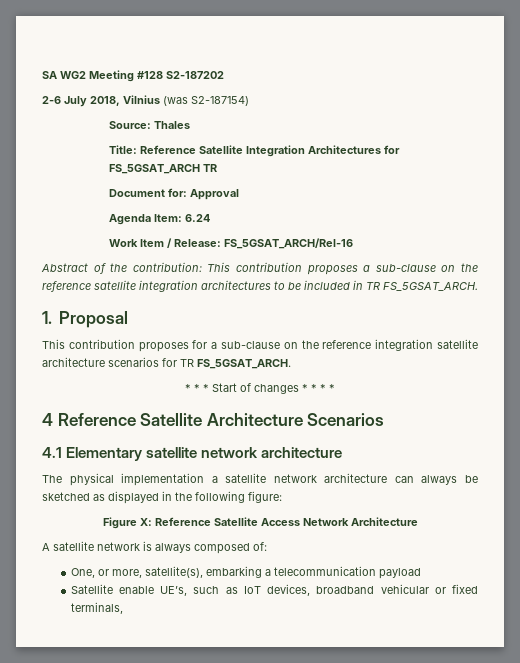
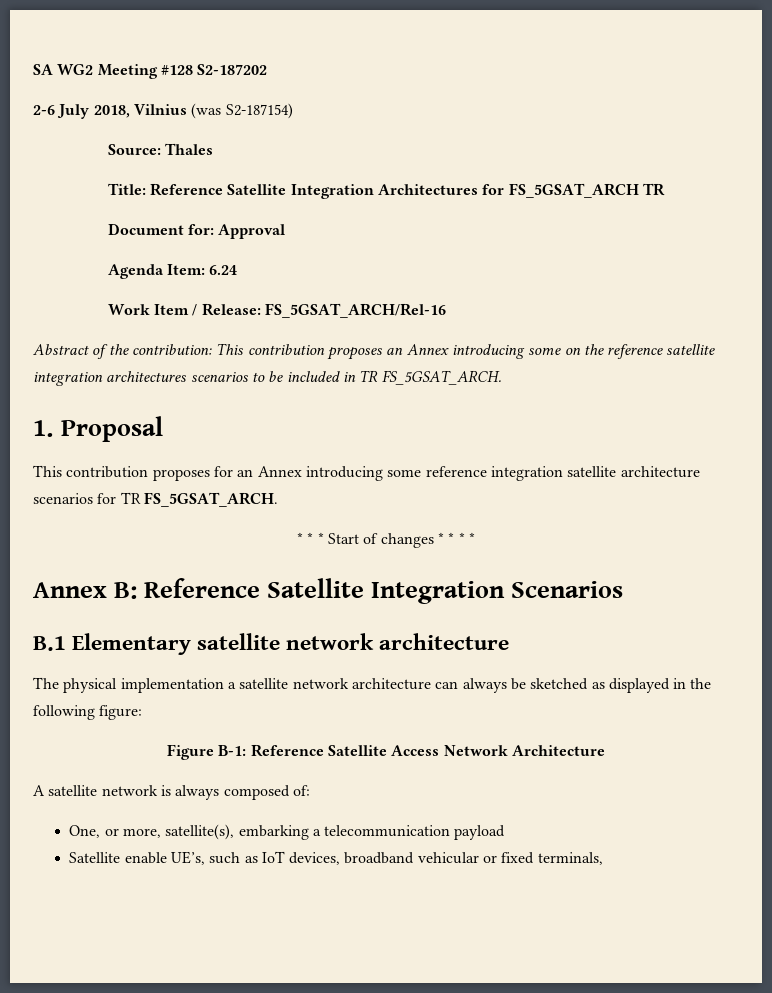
- Abstract of the contribution: This contribution proposes a sub-clause on the reference satellite integration architectures to be included in TR FS_5GSAT_ARCH.
+ Abstract of the contribution: This contribution proposes an Annex introducing some on the reference satellite integration architectures scenarios to be included in TR FS_5GSAT_ARCH.
- This contribution proposes for a sub-clause on the reference integration satellite architecture scenarios for TR FS_5GSAT_ARCH.
+ This contribution proposes for an Annex introducing some reference integration satellite architecture scenarios for TR FS_5GSAT_ARCH.
- 4 Reference Satellite Architecture Scenarios
+ Annex B: Reference Satellite Integration Scenarios
- 4.1 Elementary satellite network architecture
+ B.1 Elementary satellite network architecture
- Figure X: Reference Satellite Access Network Architecture
+ Figure B-1: Reference Satellite Access Network Architecture

